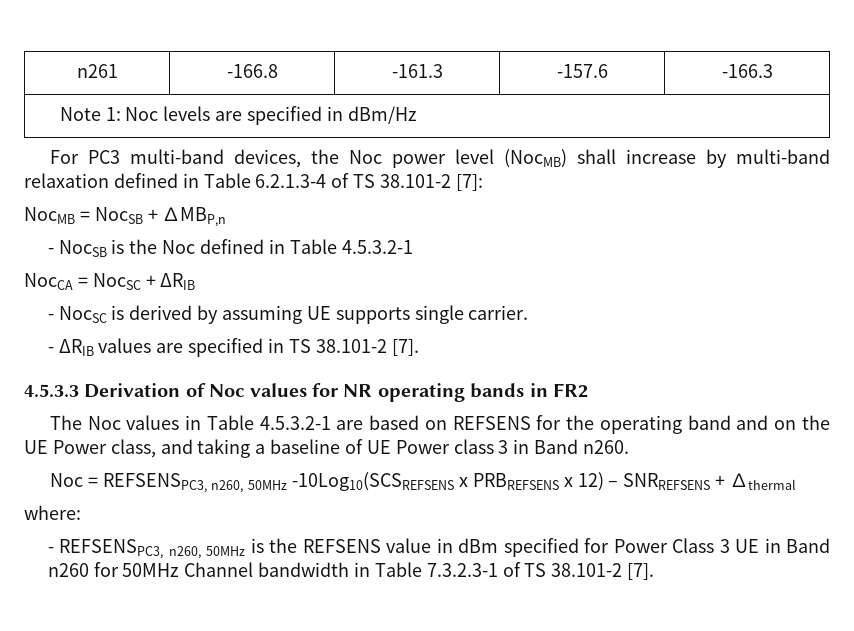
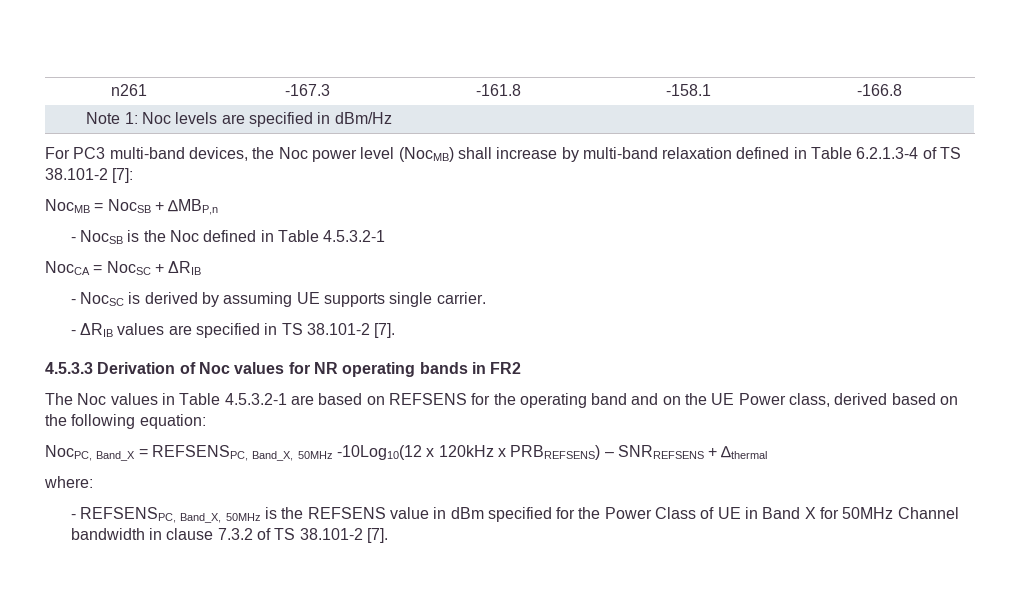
- n261 | -166.8 | -161.3 | -157.6 | -166.3
+ n261 | -167.3 | -161.8 | -158.1 | -166.8
- The Noc values in Table 4.5.3.2-1 are based on REFSENS for the operating band and on the UE Power class, and taking a baseline of UE Power class 3 in Band n260.
- Noc = REFSENSPC3, n260, 50MHz -10Log10(SCSREFSENS x PRBREFSENS x 12) – SNRREFSENS + ∆thermal
+ The Noc values in Table 4.5.3.2-1 are based on REFSENS for the operating band and on the UE Power class, derived based on the following equation:
+ NocPC, Band_X = REFSENSPC, Band_X, 50MHz -10Log10(12 x 120kHz x PRBREFSENS) – SNRREFSENS + ∆thermal
- - REFSENSPC3, n260, 50MHz is the REFSENS value in dBm specified for Power Class 3 UE in Band n260 for 50MHz Channel bandwidth in Table 7.3.2.3-1 of TS 38.101-2 [7].
+ - REFSENSPC, Band_X, 50MHz is the REFSENS value in dBm specified for the Power Class of UE in Band X for 50MHz Channel bandwidth in clause 7.3.2 of TS 38.101-2 [7].

